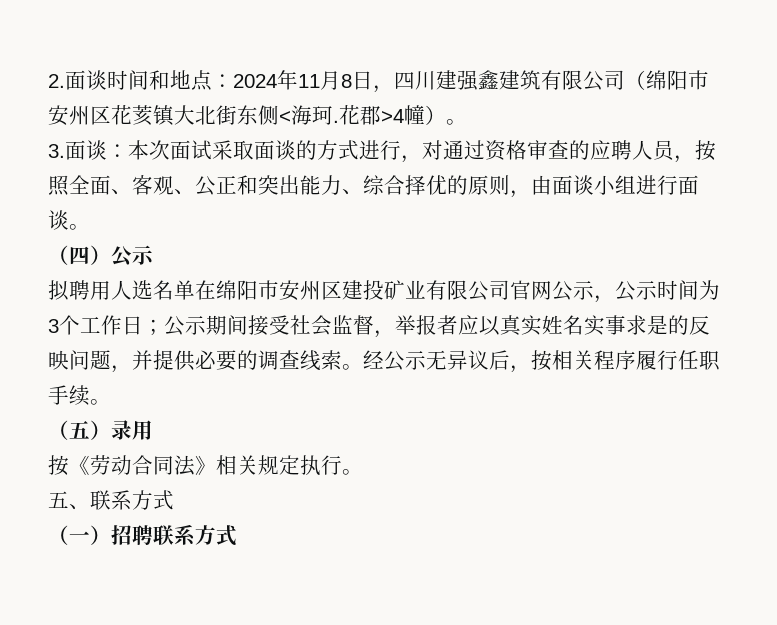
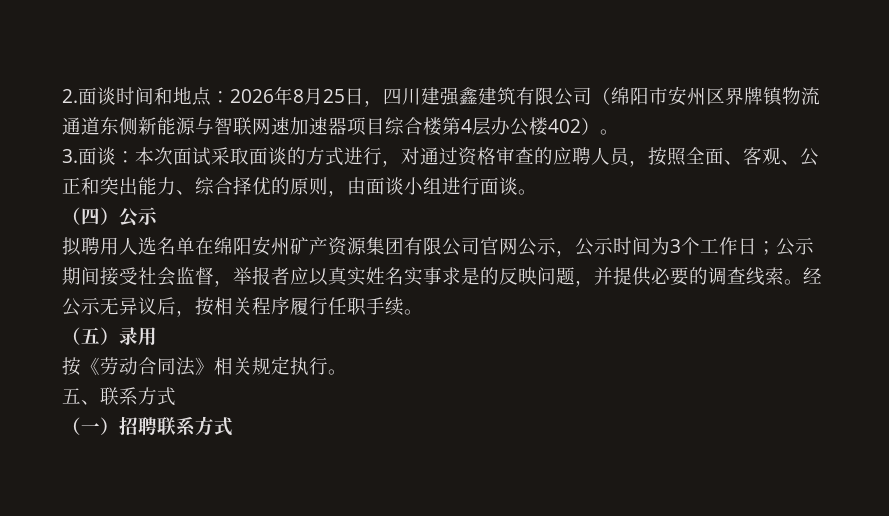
- 2.面谈时间和地点：2024年11月8日，四川建强鑫建筑有限公司（绵阳市安州区花荄镇大北街东侧<海珂.花郡>4幢）。
+ 2.面谈时间和地点：2026年8月25日，四川建强鑫建筑有限公司（绵阳市安州区界牌镇物流通道东侧新能源与智联网速加速器项目综合楼第4层办公楼402）。
- 拟聘用人选名单在绵阳市安州区建投矿业有限公司官网公示，公示时间为3个工作日；公示期间接受社会监督，举报者应以真实姓名实事求是的反映问题，并提供必要的调查线索。
+ 拟聘用人选名单在绵阳安州矿产资源集团有限公司官网公示，公示时间为3个工作日；公示期间接受社会监督，举报者应以真实姓名实事求是的反映问题，并提供必要的调查线索。

